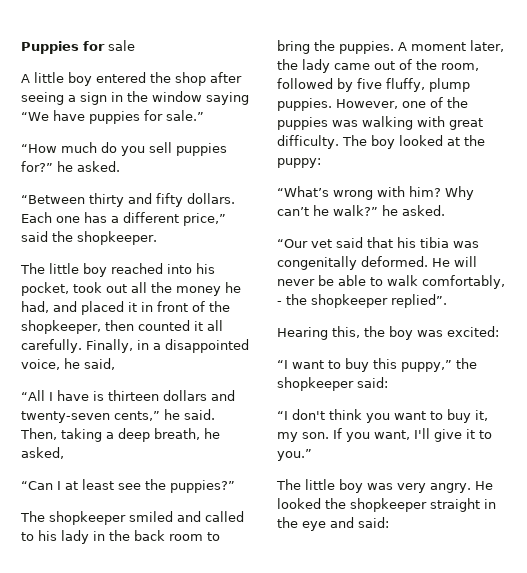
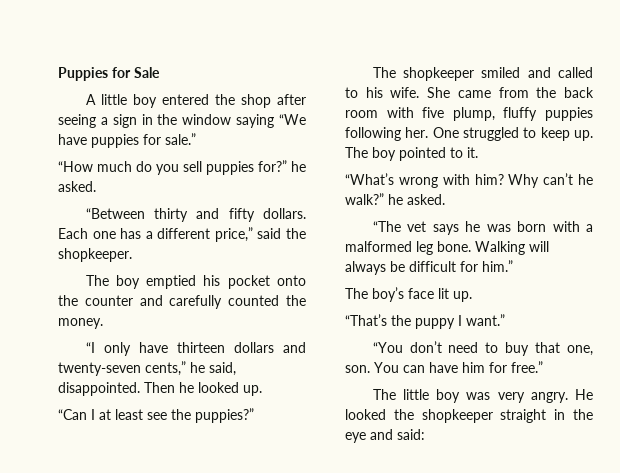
- Puppies for sale
+ Puppies for Sale
- The little boy reached into his pocket, took out all the money he had, and placed it in front of the shopkeeper, then counted it all carefully. Finally, in a disappointed voice, he said,
- “All I have is thirteen dollars and twenty-seven cents,” he said. Then, taking a deep breath, he asked,
+ The boy emptied his pocket onto the counter and carefully counted the money.
+ “I only have thirteen dollars and twenty-seven cents,” he said, disappointed. Then he looked up.
- The shopkeeper smiled and called to his lady in the back room to bring the puppies. A moment later, the lady came out of the room, followed by five fluffy, plump puppies. However, one of the puppies was walking with great difficulty. The boy looked at the puppy:
+ The shopkeeper smiled and called to his wife. She came from the back room with five plump, fluffy puppies following her. One struggled to keep up. The boy pointed to it.
- “Our vet said that his tibia was congenitally deformed. He will never be able to walk comfortably, - the shopkeeper replied”.
- Hearing this, the boy was excited:
- “I want to buy this puppy,” the shopkeeper said:
- “I don't think you want to buy it, my son. If you want, I'll give it to you.”
+ “The vet says he was born with a malformed leg bone. Walking will always be difficult for him.”
+ The boy’s face lit up.
+ “That’s the puppy I want.”
+ “You don’t need to buy that one, son. You can have him for free.”

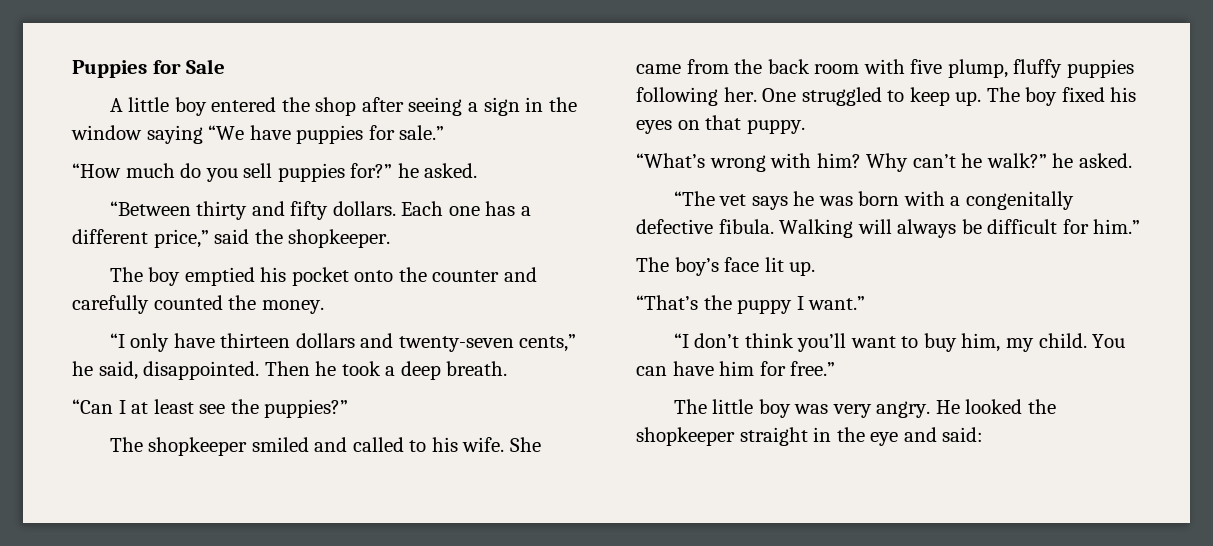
- Then he looked up.
+ Then he took a deep breath.
- The boy pointed to it.
+ The boy fixed his eyes on that puppy.
- “The vet says he was born with a malformed leg bone.
+ “The vet says he was born with a congenitally defective fibula.
- “You don’t need to buy that one, son.
+ “I don’t think you’ll want to buy him, my child.

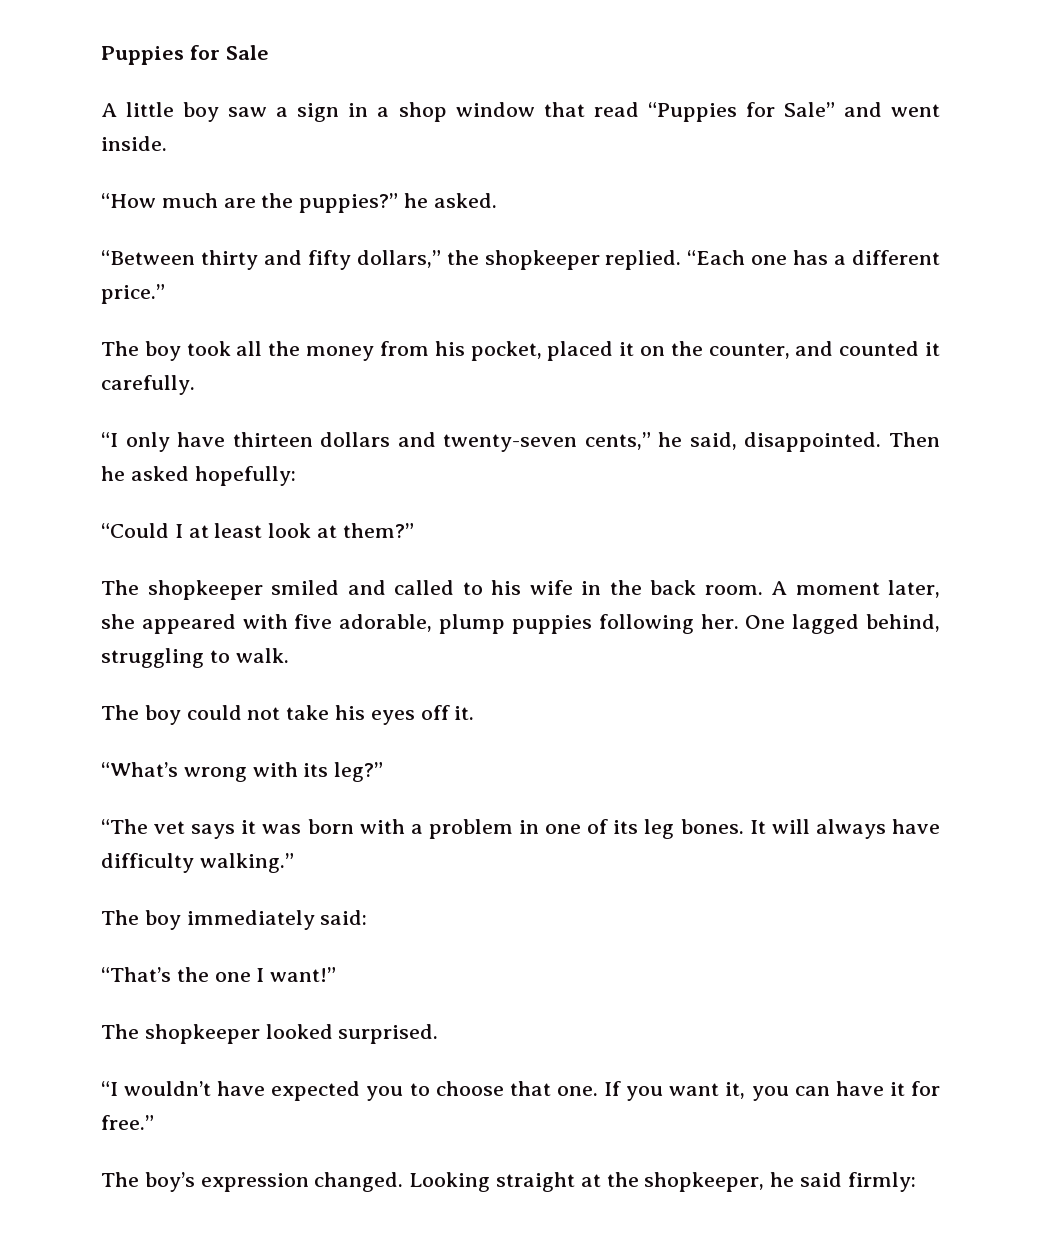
- A little boy entered the shop after seeing a sign in the window saying “We have puppies for sale.”
- “How much do you sell puppies for?” he asked.
+ A little boy saw a sign in a shop window that read “Puppies for Sale” and went inside.
+ “How much are the puppies?” he asked.
- “Between thirty and fifty dollars. Each one has a different price,” said the shopkeeper.
- The boy emptied his pocket onto the counter and carefully counted the money.
+ “Between thirty and fifty dollars,” the shopkeeper replied. “Each one has a different price.”
+ The boy took all the money from his pocket, placed it on the counter, and counted it carefully.
- Then he took a deep breath.
- “Can I at least see the puppies?”
+ Then he asked hopefully:
+ “Could I at least look at them?”
- The shopkeeper smiled and called to his wife. She came from the back room with five plump, fluffy puppies following her. One struggled to keep up. The boy fixed his eyes on that puppy.
- “What’s wrong with him? Why can’t he walk?” he asked.
+ The shopkeeper smiled and called to his wife in the back room. A moment later, she appeared with five adorable, plump puppies following her. One lagged behind, struggling to walk.
+ The boy could not take his eyes off it.
+ “What’s wrong with its leg?”
- “The vet says he was born with a congenitally defective fibula. Walking will always be difficult for him.”
- The boy’s face lit up.
- “That’s the puppy I want.”
- “I don’t think you’ll want to buy him, my child. You can have him for free.”
+ “The vet says it was born with a problem in one of its leg bones. It will always have difficulty walking.”
+ The boy immediately said:
+ “That’s the one I want!”
+ The shopkeeper looked surprised.
+ “I wouldn’t have expected you to choose that one. If you want it, you can have it for free.”
- The little boy was very angry. He looked the shopkeeper straight in the eye and said:
+ The boy’s expression changed. Looking straight at the shopkeeper, he said firmly:

